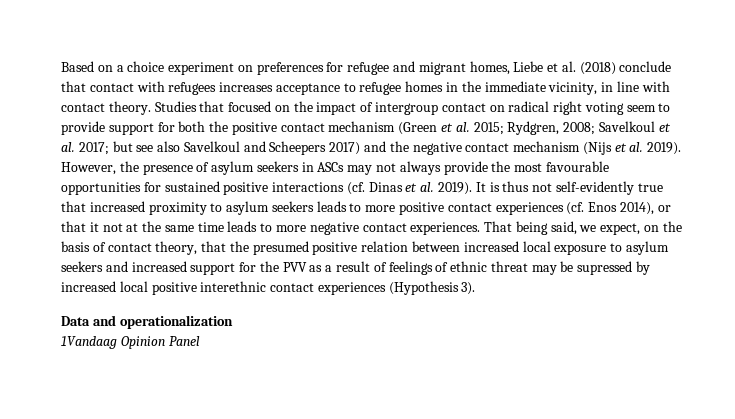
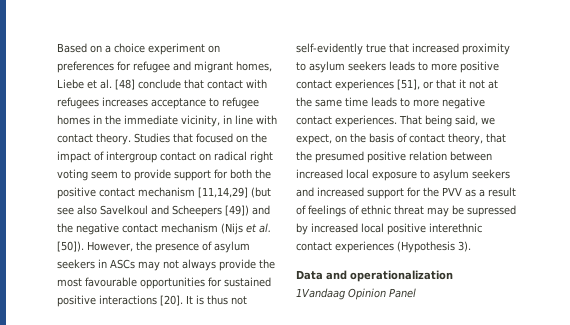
- Based on a choice experiment on preferences for refugee and migrant homes, Liebe et al. (2018) conclude that contact with refugees increases acceptance to refugee homes in the immediate vicinity, in line with contact theory.
+ Based on a choice experiment on preferences for refugee and migrant homes, Liebe et al. [48] conclude that contact with refugees increases acceptance to refugee homes in the immediate vicinity, in line with contact theory.
- Studies that focused on the impact of intergroup contact on radical right voting seem to provide support for both the positive contact mechanism (Green et al. 2015; Rydgren, 2008; Savelkoul et al. 2017; but see also Savelkoul and Scheepers 2017) and the negative contact mechanism (Nijs et al. 2019).
+ Studies that focused on the impact of intergroup contact on radical right voting seem to provide support for both the positive contact mechanism [11,14,29] (but see also Savelkoul and Scheepers [49]) and the negative contact mechanism (Nijs et al. [50]).
- However, the presence of asylum seekers in ASCs may not always provide the most favourable opportunities for sustained positive interactions (cf. Dinas et al. 2019).
+ However, the presence of asylum seekers in ASCs may not always provide the most favourable opportunities for sustained positive interactions [20].
- It is thus not self-evidently true that increased proximity to asylum seekers leads to more positive contact experiences (cf. Enos 2014), or that it not at the same time leads to more negative contact experiences.
+ It is thus not self-evidently true that increased proximity to asylum seekers leads to more positive contact experiences [51], or that it not at the same time leads to more negative contact experiences.

